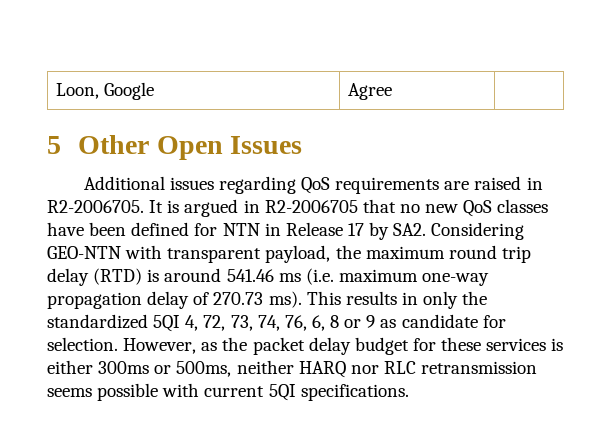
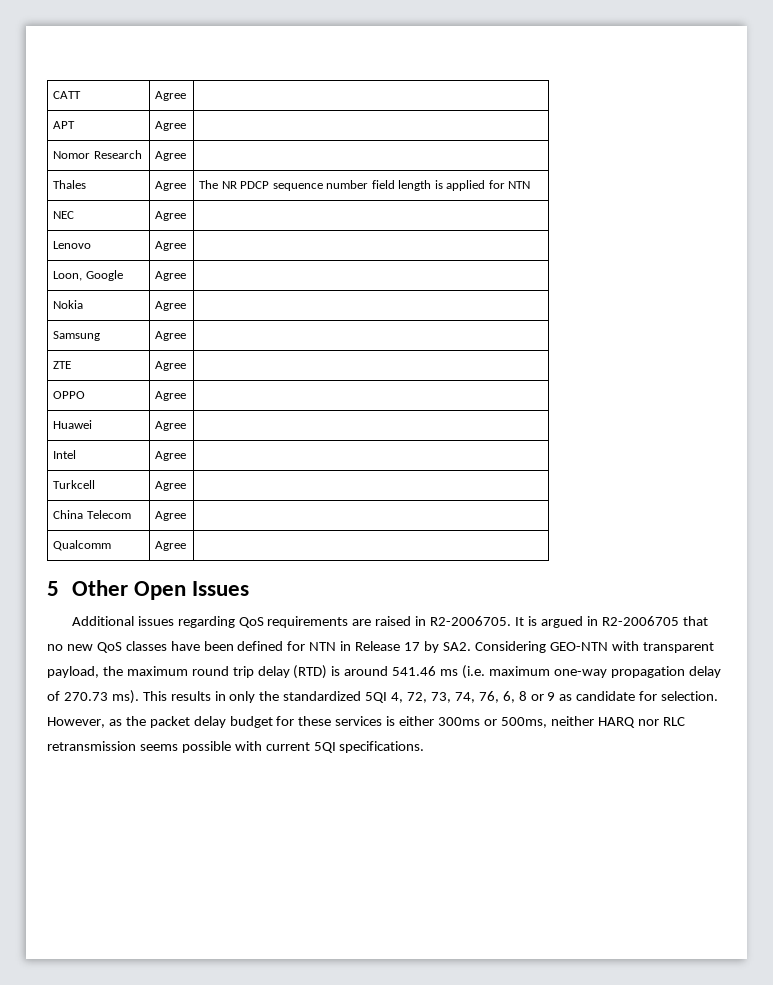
+ CATT | Agree |
+ APT | Agree |
+ Nomor Research | Agree |
+ Thales | Agree | The NR PDCP sequence number field length is applied for NTN
+ NEC | Agree |
+ Lenovo | Agree |
  Loon, Google | Agree |
+ Nokia | Agree |
+ Samsung | Agree |
+ ZTE | Agree |
+ OPPO | Agree |
+ Huawei | Agree |
+ Intel | Agree |
+ Turkcell | Agree |
+ China Telecom | Agree |
+ Qualcomm | Agree |

